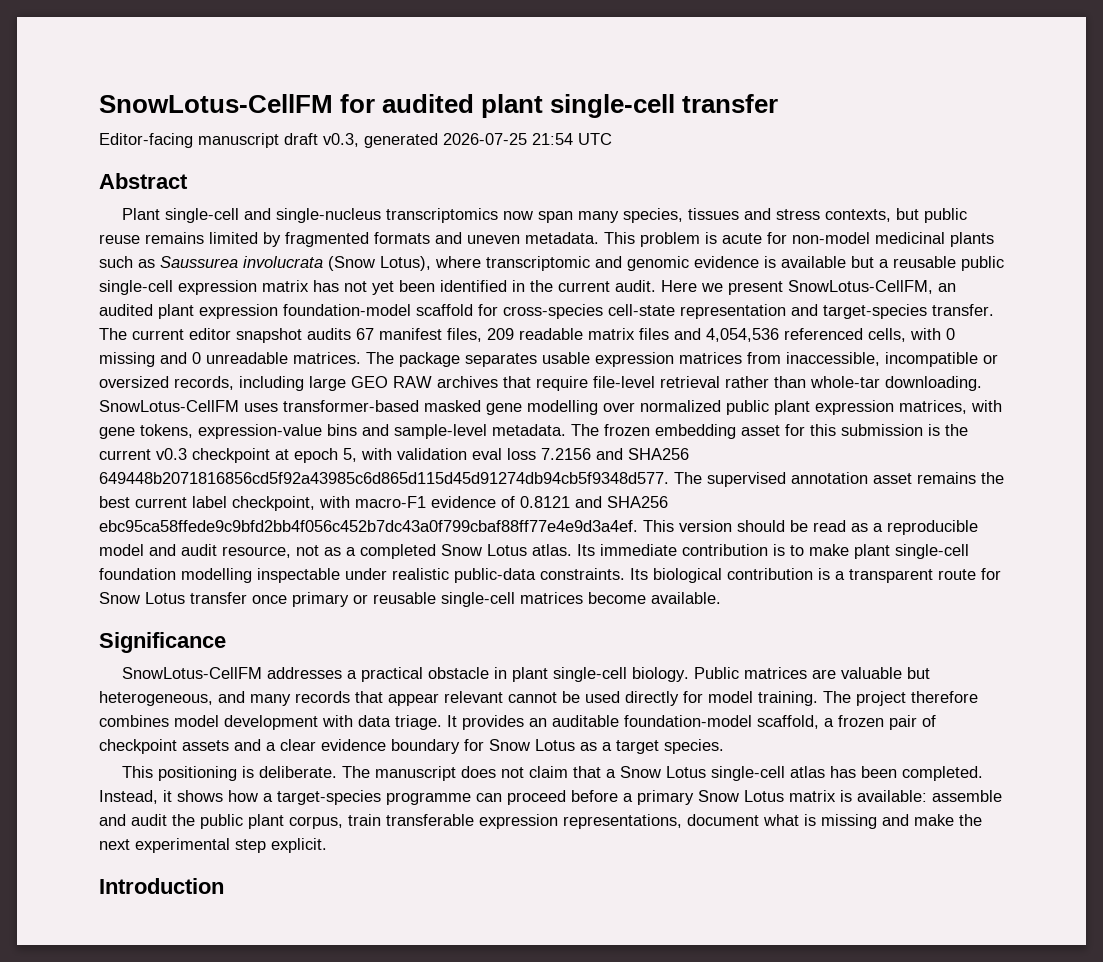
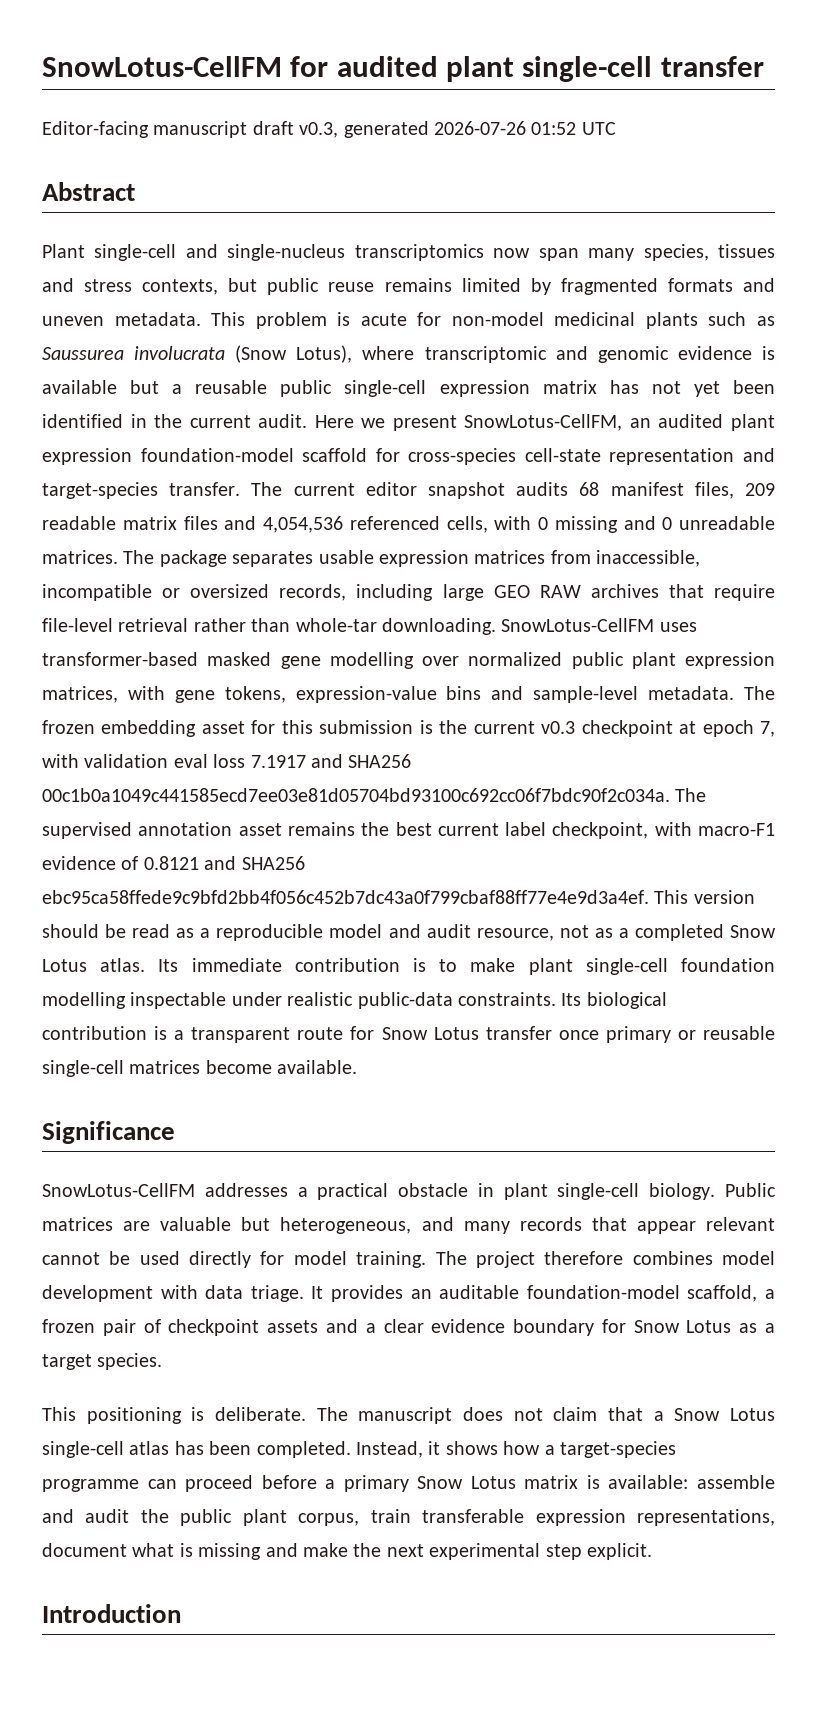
- Editor-facing manuscript draft v0.3, generated 2026-07-25 21:54 UTC
+ Editor-facing manuscript draft v0.3, generated 2026-07-26 01:52 UTC
- The current editor snapshot audits 67 manifest files, 209 readable matrix files and 4,054,536 referenced cells, with 0 missing and 0 unreadable matrices.
+ The current editor snapshot audits 68 manifest files, 209 readable matrix files and 4,054,536 referenced cells, with 0 missing and 0 unreadable matrices.
- The frozen embedding asset for this submission is the current v0.3 checkpoint at epoch 5, with validation eval loss 7.2156 and SHA256 649448b2071816856cd5f92a43985c6d865d115d45d91274db94cb5f9348d577.
+ The frozen embedding asset for this submission is the current v0.3 checkpoint at epoch 7, with validation eval loss 7.1917 and SHA256 00c1b0a1049c441585ecd7ee03e81d05704bd93100c692cc06f7bdc90f2c034a.

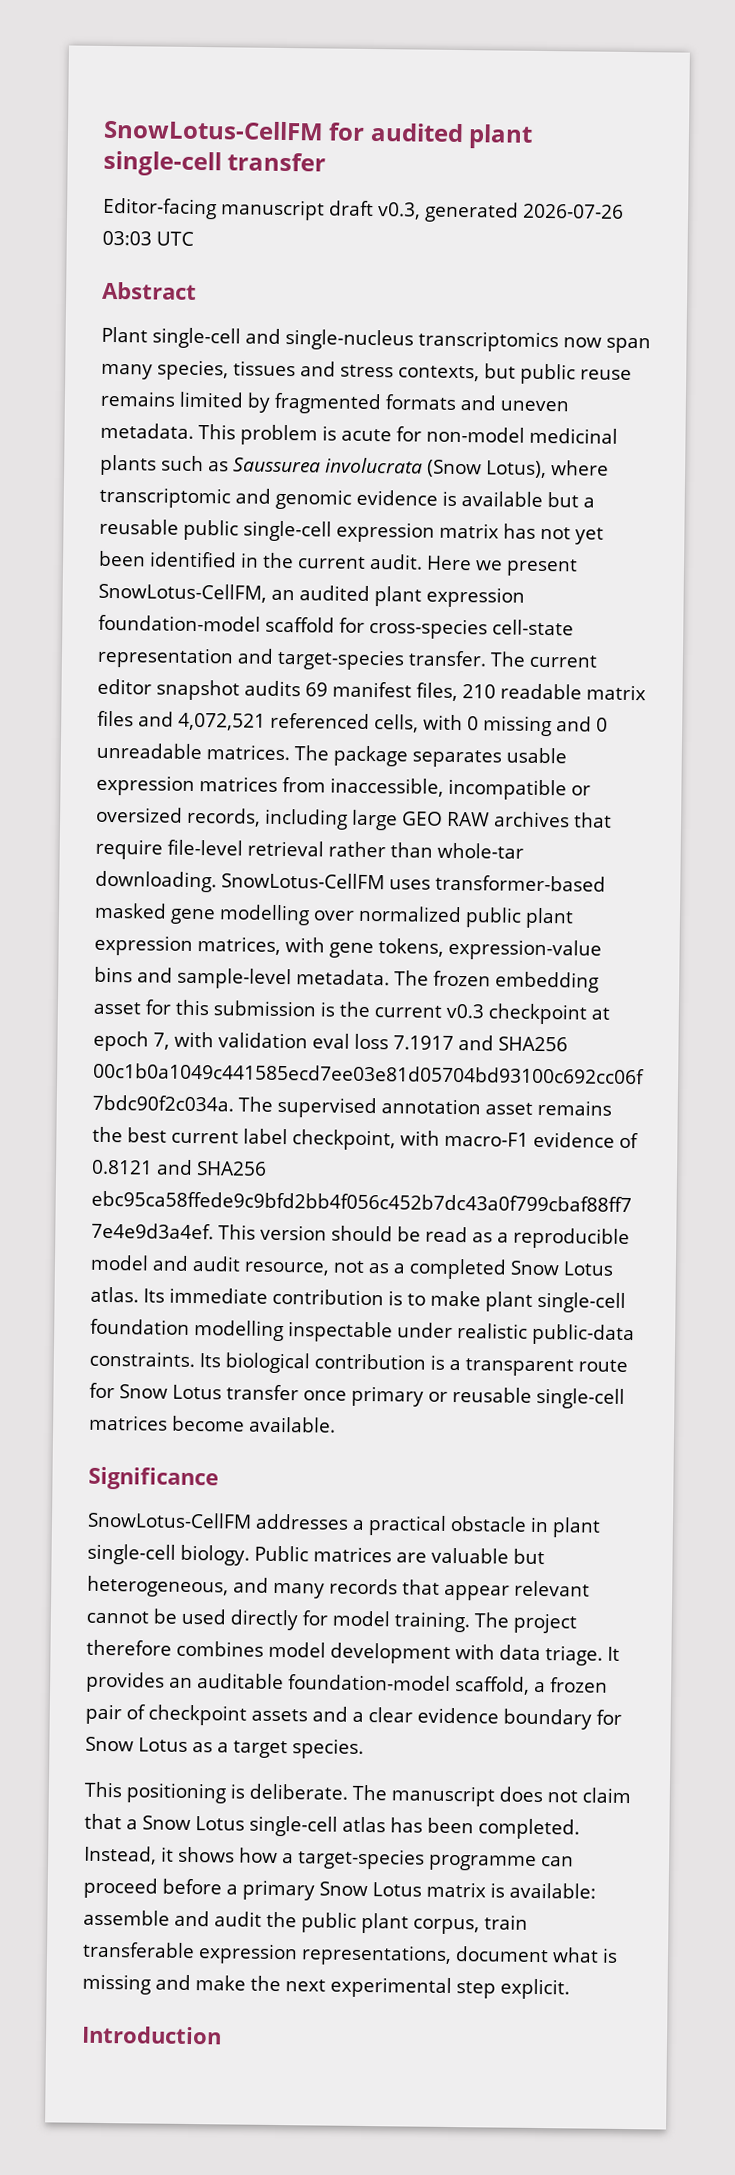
- Editor-facing manuscript draft v0.3, generated 2026-07-26 01:52 UTC
+ Editor-facing manuscript draft v0.3, generated 2026-07-26 03:03 UTC
- The current editor snapshot audits 68 manifest files, 209 readable matrix files and 4,054,536 referenced cells, with 0 missing and 0 unreadable matrices.
+ The current editor snapshot audits 69 manifest files, 210 readable matrix files and 4,072,521 referenced cells, with 0 missing and 0 unreadable matrices.

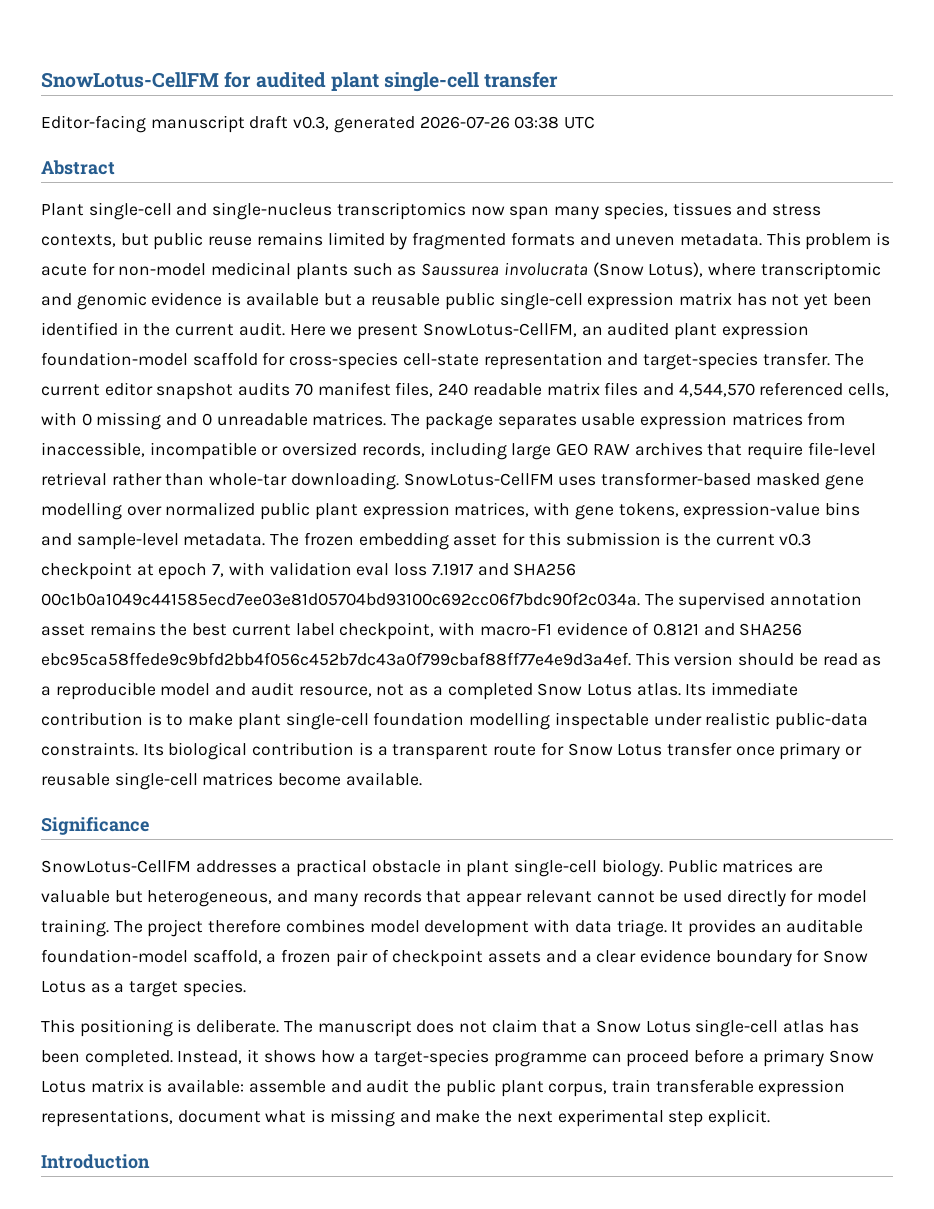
- Editor-facing manuscript draft v0.3, generated 2026-07-26 03:03 UTC
+ Editor-facing manuscript draft v0.3, generated 2026-07-26 03:38 UTC
- The current editor snapshot audits 69 manifest files, 210 readable matrix files and 4,072,521 referenced cells, with 0 missing and 0 unreadable matrices.
+ The current editor snapshot audits 70 manifest files, 240 readable matrix files and 4,544,570 referenced cells, with 0 missing and 0 unreadable matrices.

